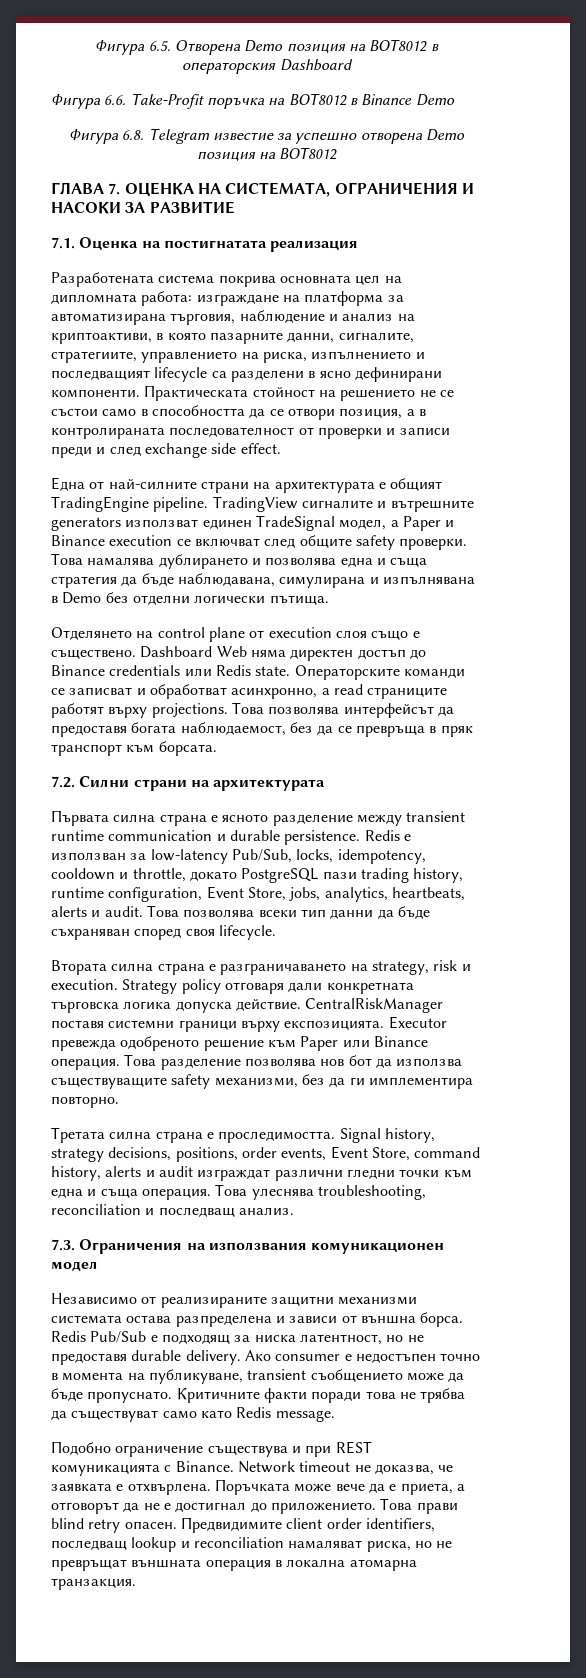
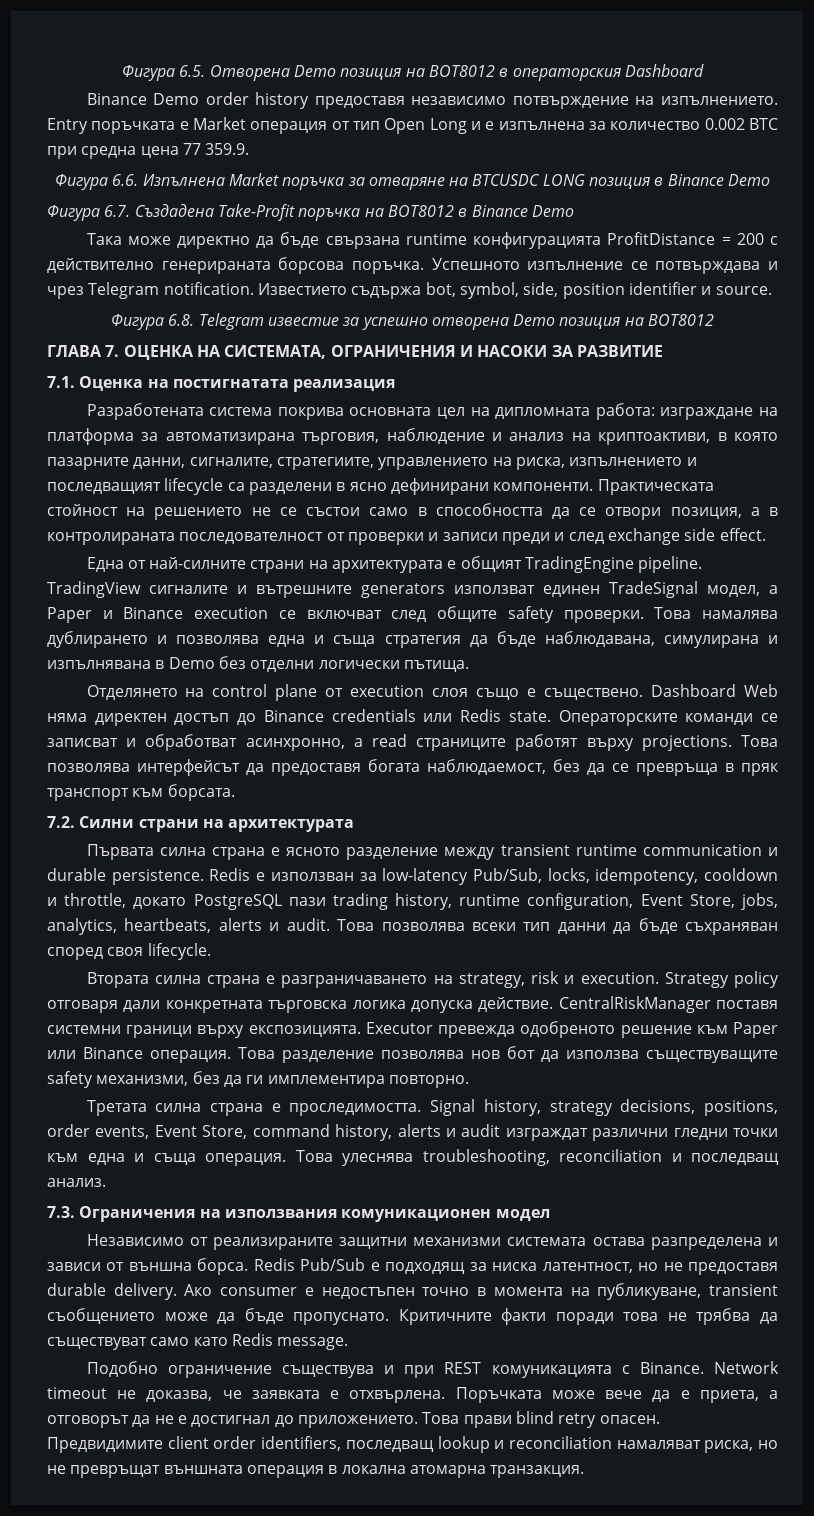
- Фигура 6.6. Take-Profit поръчка на BOT8012 в Binance Demo
+ Binance Demo order history предоставя независимо потвърждение на изпълнението. Entry поръчката е Market операция от тип Open Long и е изпълнена за количество 0.002 BTC при средна цена 77 359.9.
+ Фигура 6.6. Изпълнена Market поръчка за отваряне на BTCUSDC LONG позиция в Binance Demo
+ Фигура 6.7. Създадена Take-Profit поръчка на BOT8012 в Binance Demo
+ Така може директно да бъде свързана runtime конфигурацията ProfitDistance = 200 с действително генерираната борсова поръчка. Успешното изпълнение се потвърждава и чрез Telegram notification. Известието съдържа bot, symbol, side, position identifier и source.

